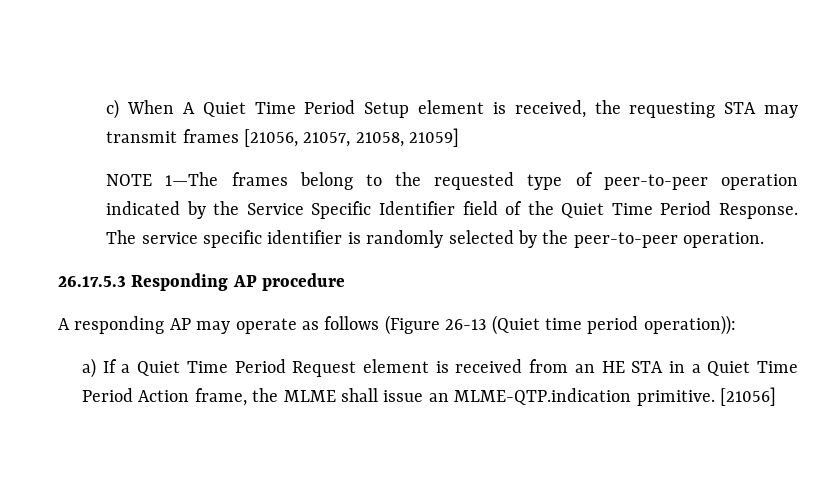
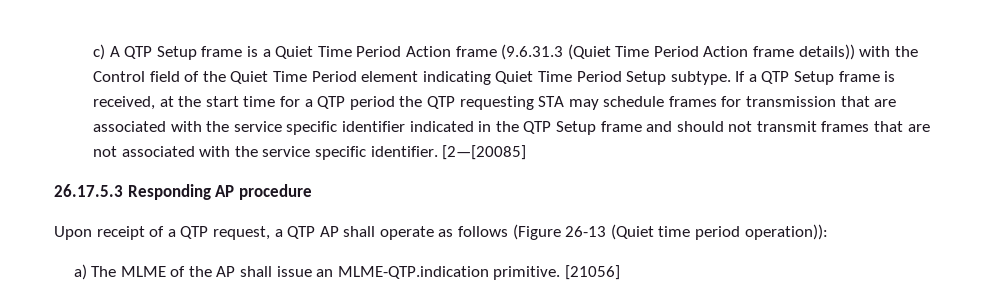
- c) When A Quiet Time Period Setup element is received, the requesting STA may transmit frames [21056, 21057, 21058, 21059]
- NOTE 1—The frames belong to the requested type of peer-to-peer operation indicated by the Service Specific Identifier field of the Quiet Time Period Response. The service specific identifier is randomly selected by the peer-to-peer operation.
+ c) A QTP Setup frame is a Quiet Time Period Action frame (9.6.31.3 (Quiet Time Period Action frame details)) with the Control field of the Quiet Time Period element indicating Quiet Time Period Setup subtype. If a QTP Setup frame is received, at the start time for a QTP period the QTP requesting STA may schedule frames for transmission that are associated with the service specific identifier indicated in the QTP Setup frame and should not transmit frames that are not associated with the service specific identifier. [2—[20085]
  26.17.5.3 Responding AP procedure
- A responding AP may operate as follows (Figure 26-13 (Quiet time period operation)):
+ Upon receipt of a QTP request, a QTP AP shall operate as follows (Figure 26-13 (Quiet time period operation)):
- a) If a Quiet Time Period Request element is received from an HE STA in a Quiet Time Period Action frame, the MLME shall issue an MLME-QTP.indication primitive.
+ a) The MLME of the AP shall issue an MLME-QTP.indication primitive.

